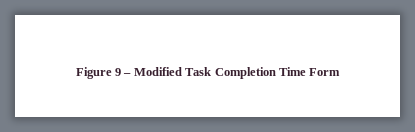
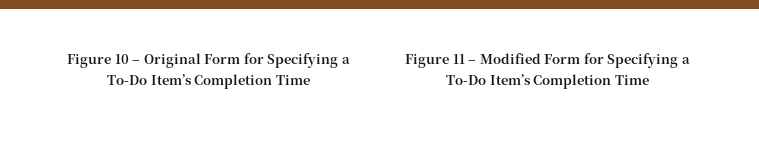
- Figure 9 – Modified Task Completion Time Form
+ Figure 10 – Original Form for Specifying a To-Do Item’s Completion Time
+ Figure 11 – Modified Form for Specifying a To-Do Item’s Completion Time

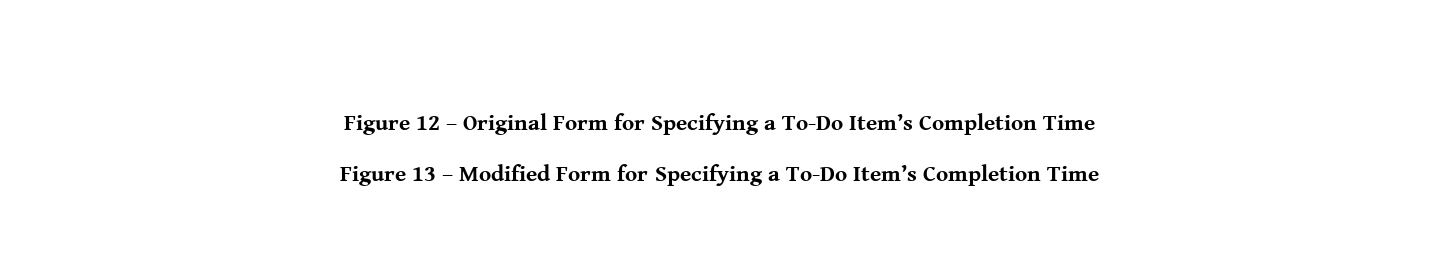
- Figure 10 – Original Form for Specifying a To-Do Item’s Completion Time
+ Figure 12 – Original Form for Specifying a To-Do Item’s Completion Time
- Figure 11 – Modified Form for Specifying a To-Do Item’s Completion Time
+ Figure 13 – Modified Form for Specifying a To-Do Item’s Completion Time

